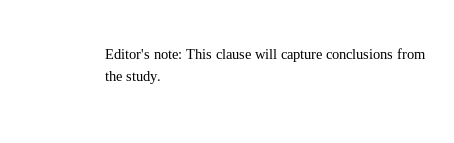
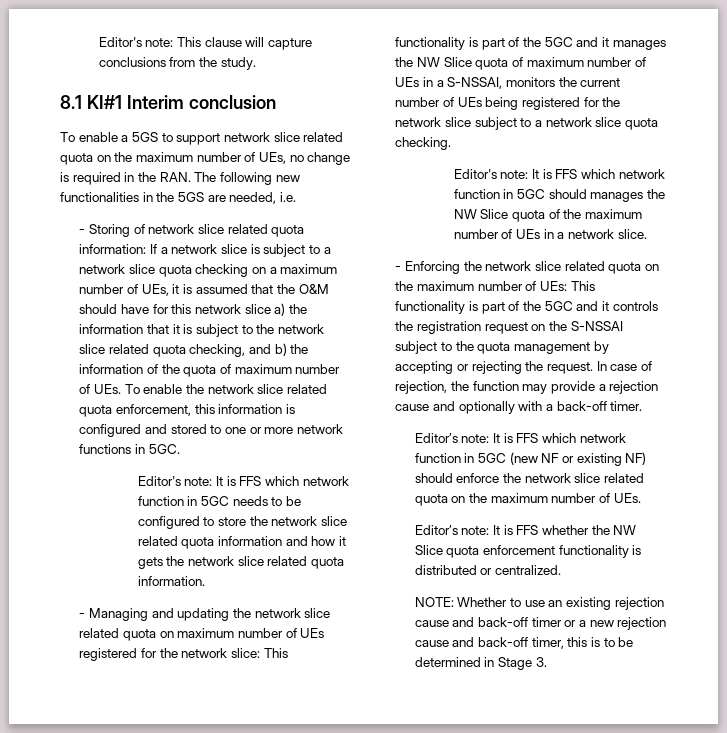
+ 8.1 KI#1 Interim conclusion
+ To enable a 5GS to support network slice related quota on the maximum number of UEs, no change is required in the RAN. The following new functionalities in the 5GS are needed, i.e.
+ - Storing of network slice related quota information: If a network slice is subject to a network slice quota checking on a maximum number of UEs, it is assumed that the O&M should have for this network slice a) the information that it is subject to the network slice related quota checking, and b) the information of the quota of maximum number of UEs. To enable the network slice related quota enforcement, this information is configured and stored to one or more network functions in 5GC.
+ Editor's note: It is FFS which network function in 5GC needs to be configured to store the network slice related quota information and how it gets the network slice related quota information.
+ - Managing and updating the network slice related quota on maximum number of UEs registered for the network slice: This functionality is part of the 5GC and it manages the NW Slice quota of maximum number of UEs in a S-NSSAI, monitors the current number of UEs being registered for the network slice subject to a network slice quota checking.
+ Editor's note: It is FFS which network function in 5GC should manages the NW Slice quota of the maximum number of UEs in a network slice.
+ - Enforcing the network slice related quota on the maximum number of UEs: This functionality is part of the 5GC and it controls the registration request on the S-NSSAI subject to the quota management by accepting or rejecting the request. In case of rejection, the function may provide a rejection cause and optionally with a back-off timer.
+ Editor’s note: It is FFS which network function in 5GC (new NF or existing NF) should enforce the network slice related quota on the maximum number of UEs.
+ Editor’s note: It is FFS whether the NW Slice quota enforcement functionality is distributed or centralized.
+ NOTE: Whether to use an existing rejection cause and back-off timer or a new rejection cause and back-off timer, this is to be determined in Stage 3.

